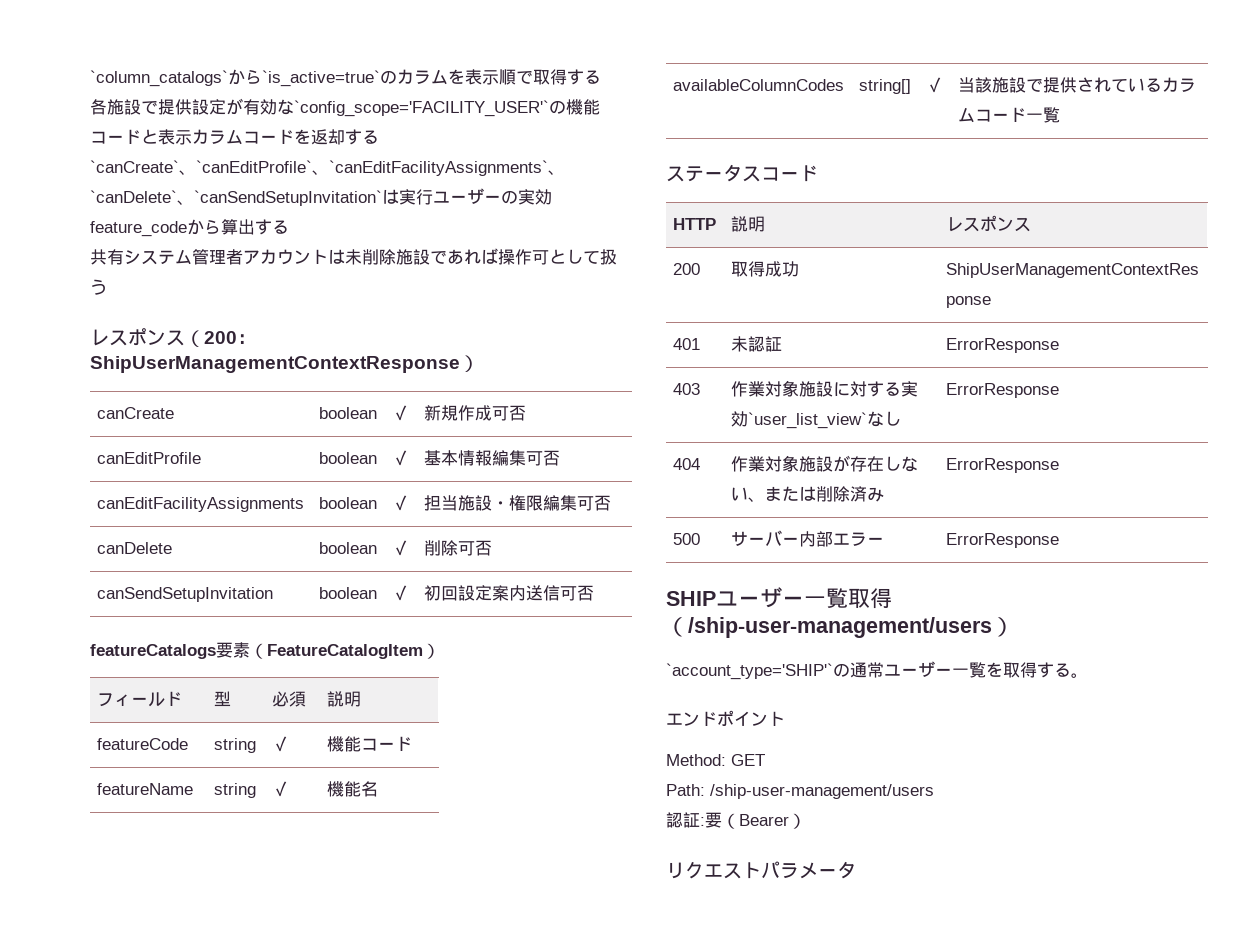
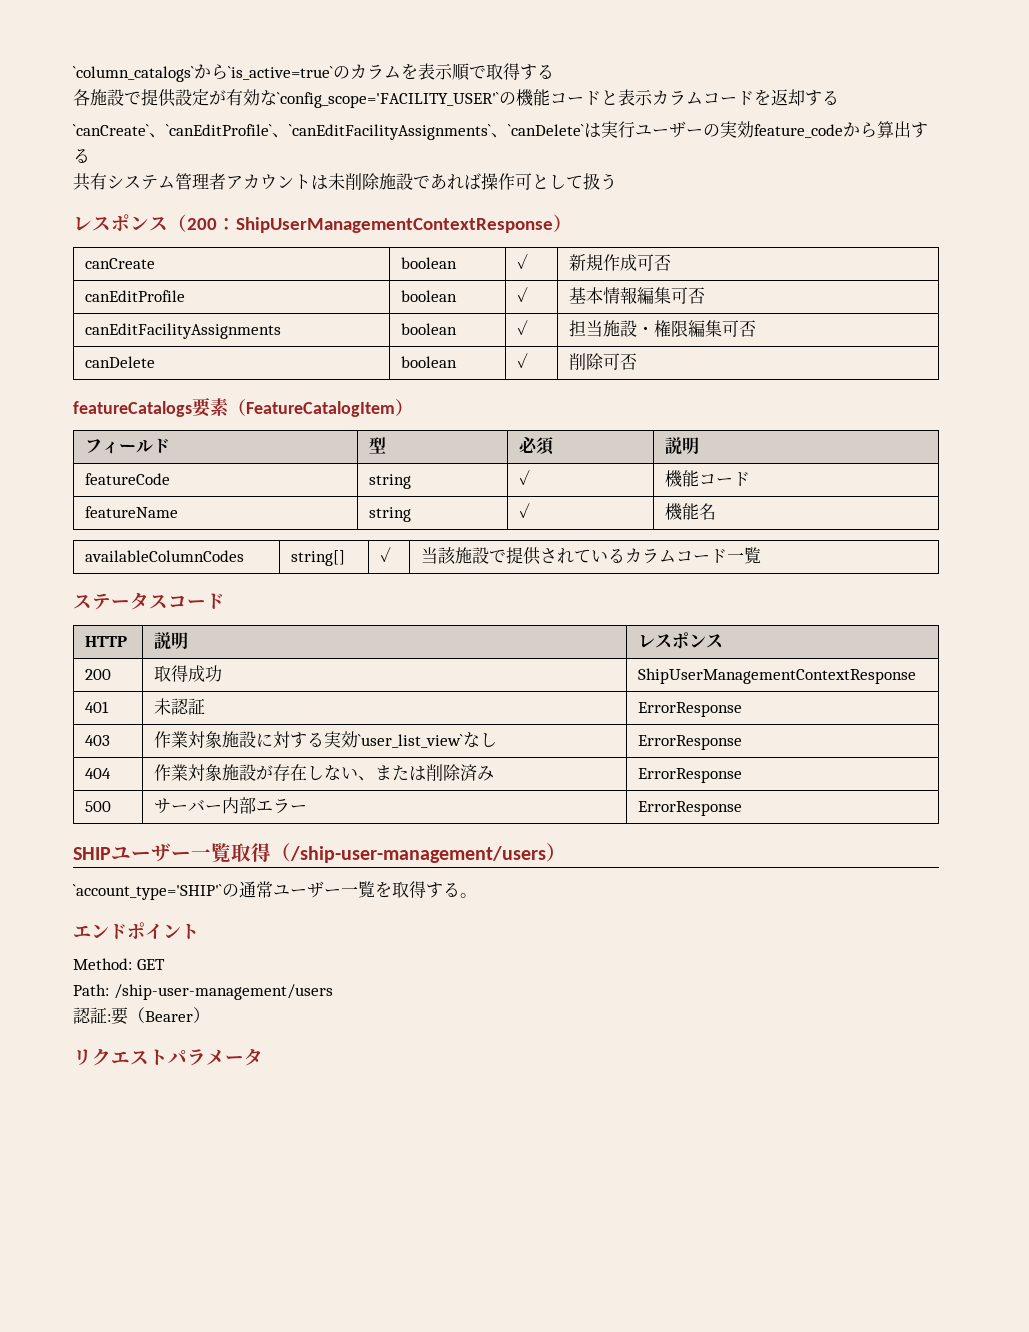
- `canCreate`、`canEditProfile`、`canEditFacilityAssignments`、`canDelete`、`canSendSetupInvitation`は実行ユーザーの実効feature_codeから算出する
+ `canCreate`、`canEditProfile`、`canEditFacilityAssignments`、`canDelete`は実行ユーザーの実効feature_codeから算出する
- canSendSetupInvitation | boolean | ✓ | 初回設定案内送信可否

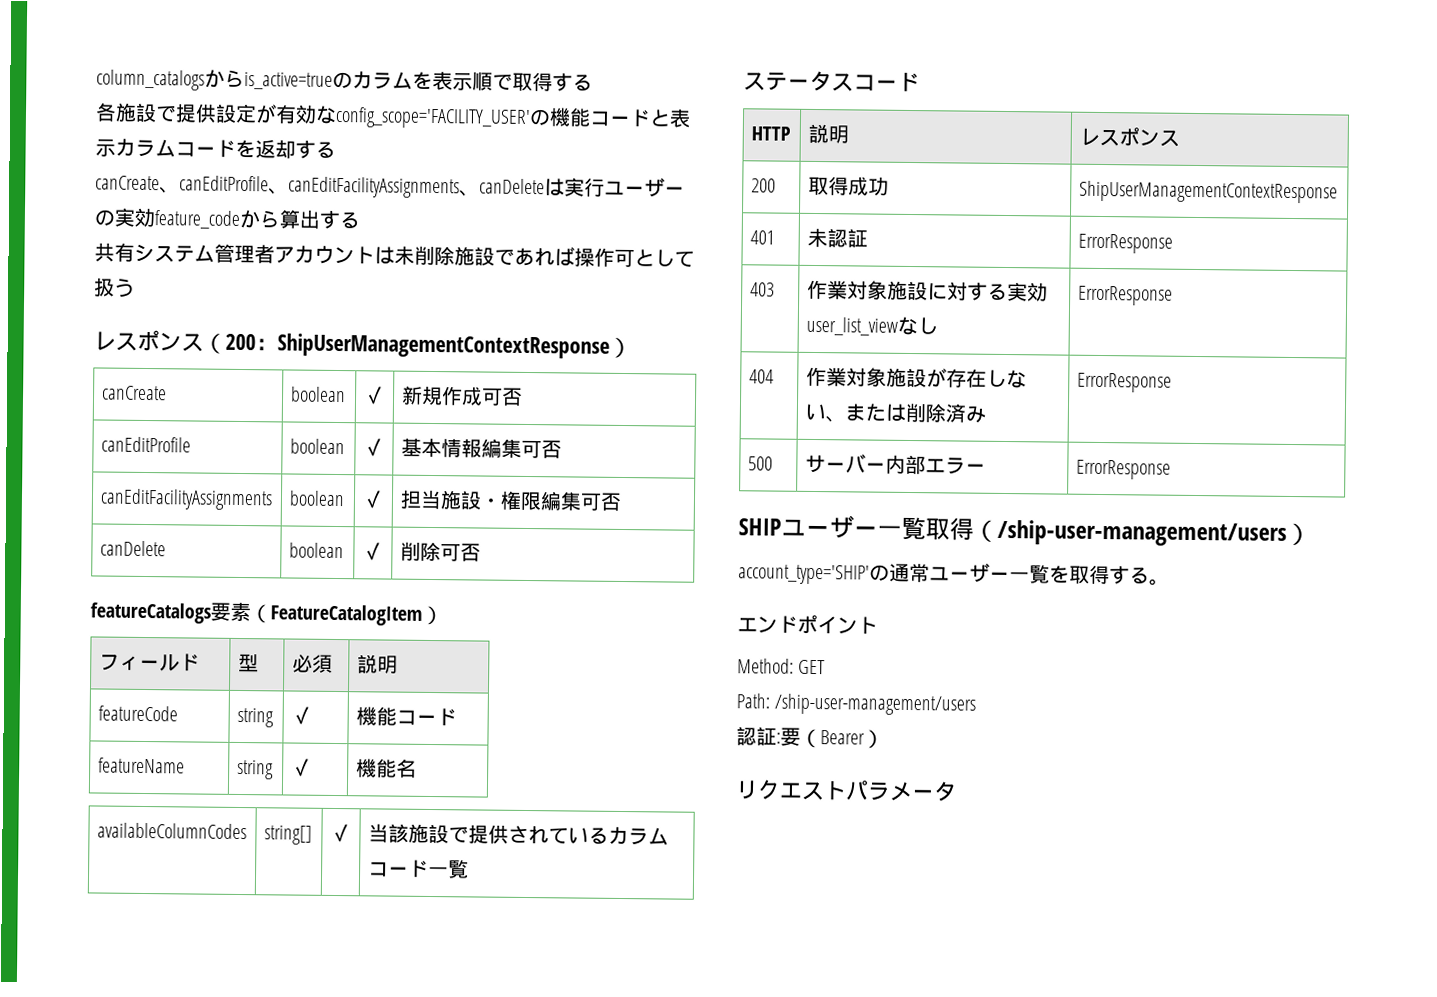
- `column_catalogs`から`is_active=true`のカラムを表示順で取得する
+ column_catalogsからis_active=trueのカラムを表示順で取得する
- 各施設で提供設定が有効な`config_scope='FACILITY_USER'`の機能コードと表示カラムコードを返却する
+ 各施設で提供設定が有効なconfig_scope='FACILITY_USER'の機能コードと表示カラムコードを返却する
- `canCreate`、`canEditProfile`、`canEditFacilityAssignments`、`canDelete`は実行ユーザーの実効feature_codeから算出する
+ canCreate、canEditProfile、canEditFacilityAssignments、canDeleteは実行ユーザーの実効feature_codeから算出する
- 403 | 作業対象施設に対する実効`user_list_view`なし | ErrorResponse
+ 403 | 作業対象施設に対する実効user_list_viewなし | ErrorResponse
- `account_type='SHIP'`の通常ユーザー一覧を取得する。
+ account_type='SHIP'の通常ユーザー一覧を取得する。

